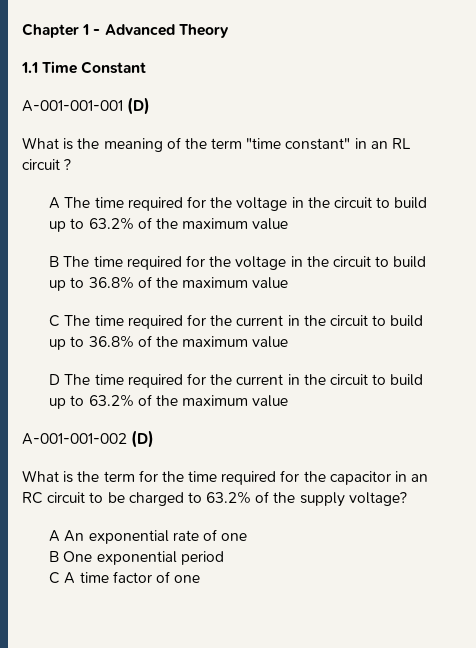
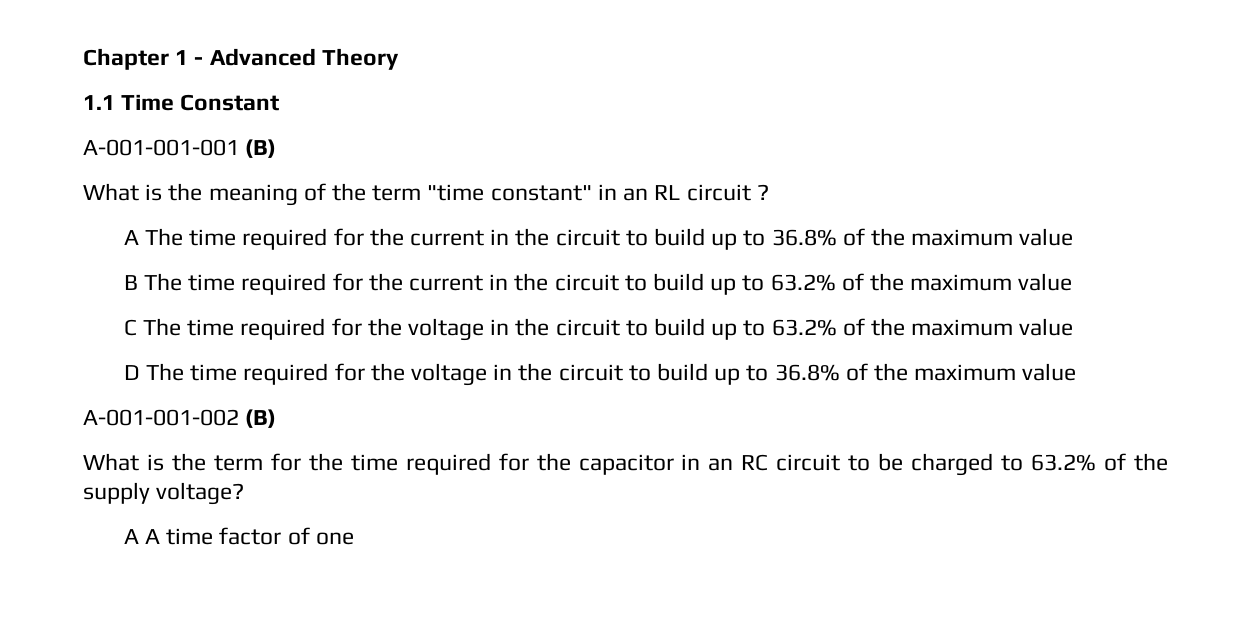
- A-001-001-001 (D)
+ A-001-001-001 (B)
- A The time required for the voltage in the circuit to build up to 63.2% of the maximum value
+ A The time required for the current in the circuit to build up to 36.8% of the maximum value
+ B The time required for the current in the circuit to build up to 63.2% of the maximum value
+ C The time required for the voltage in the circuit to build up to 63.2% of the maximum value
- B The time required for the voltage in the circuit to build up to 36.8% of the maximum value
+ D The time required for the voltage in the circuit to build up to 36.8% of the maximum value
- C The time required for the current in the circuit to build up to 36.8% of the maximum value
- D The time required for the current in the circuit to build up to 63.2% of the maximum value
- A-001-001-002 (D)
+ A-001-001-002 (B)
- A An exponential rate of one
- B One exponential period
- C A time factor of one
+ A A time factor of one

